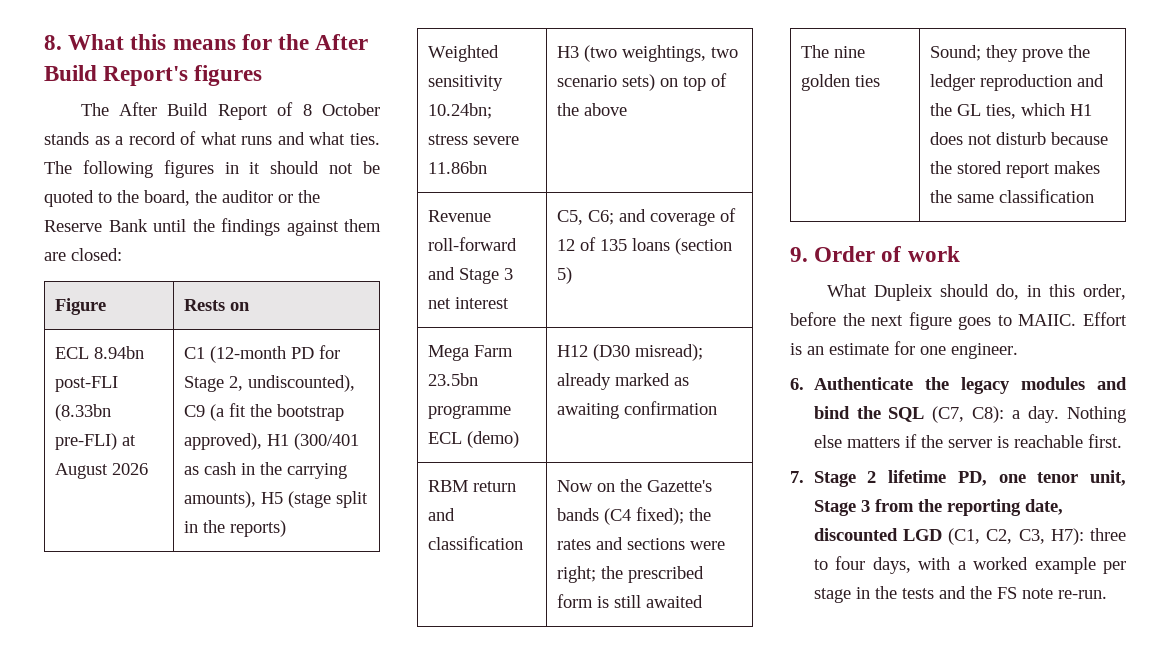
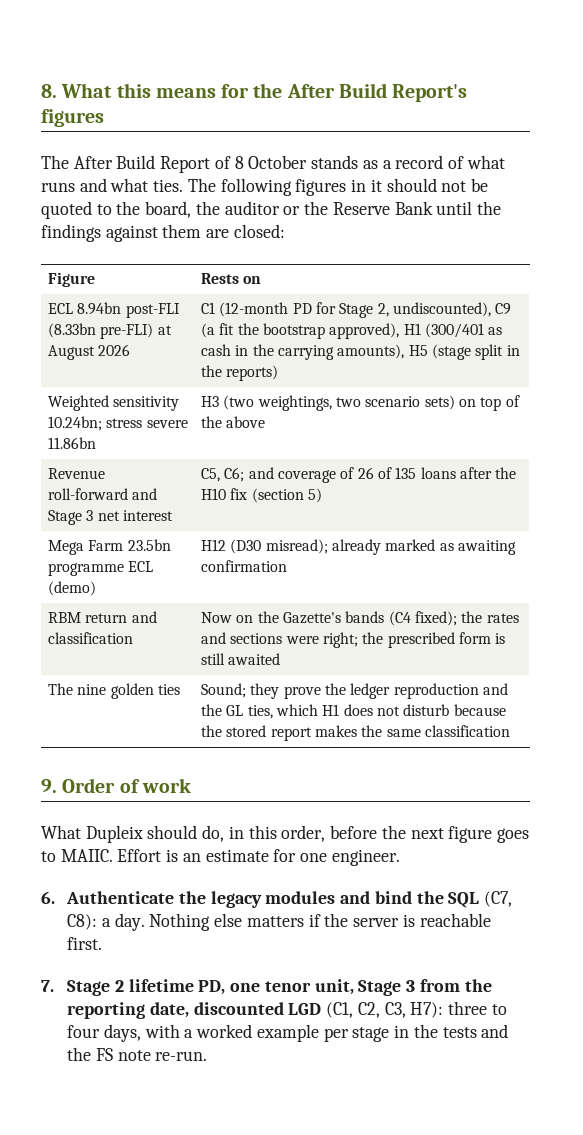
- Revenue roll-forward and Stage 3 net interest | C5, C6; and coverage of 12 of 135 loans (section 5)
+ Revenue roll-forward and Stage 3 net interest | C5, C6; and coverage of 26 of 135 loans after the H10 fix (section 5)

